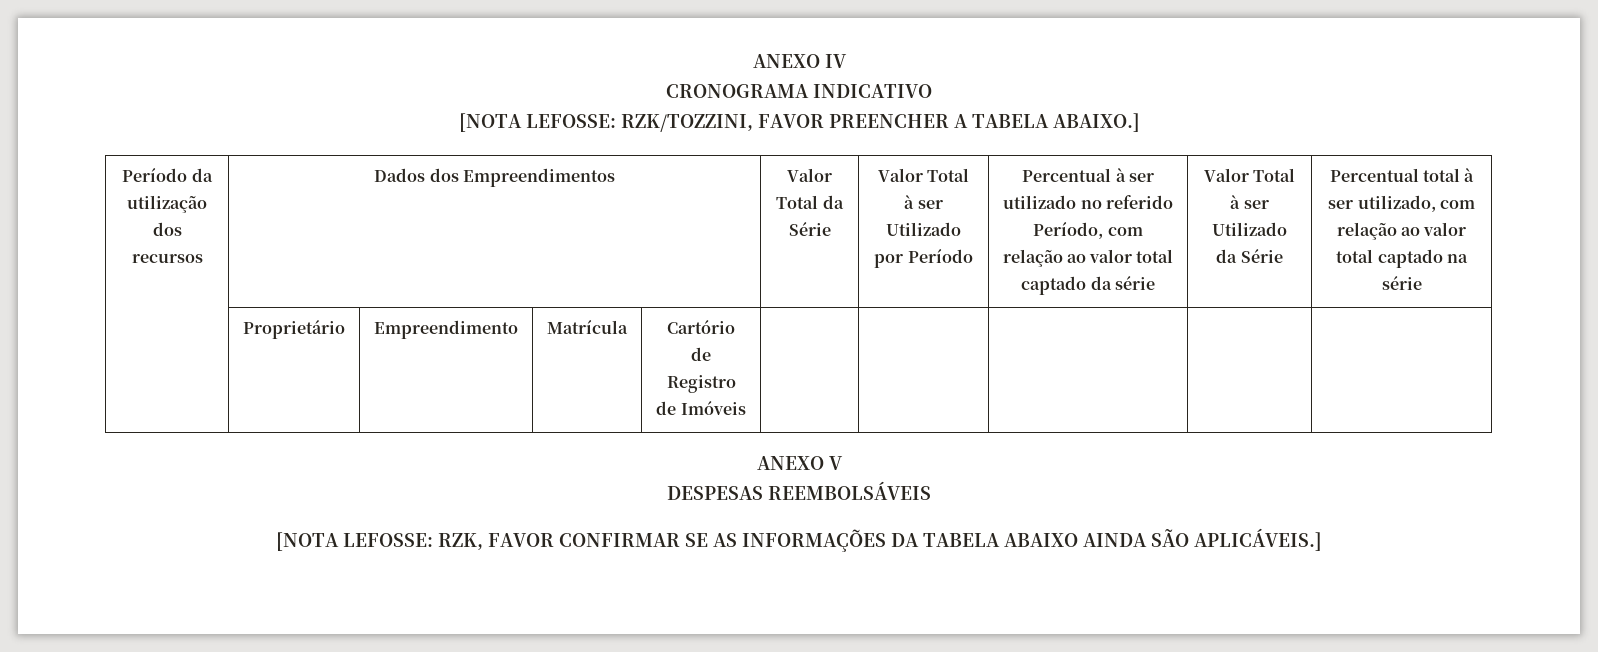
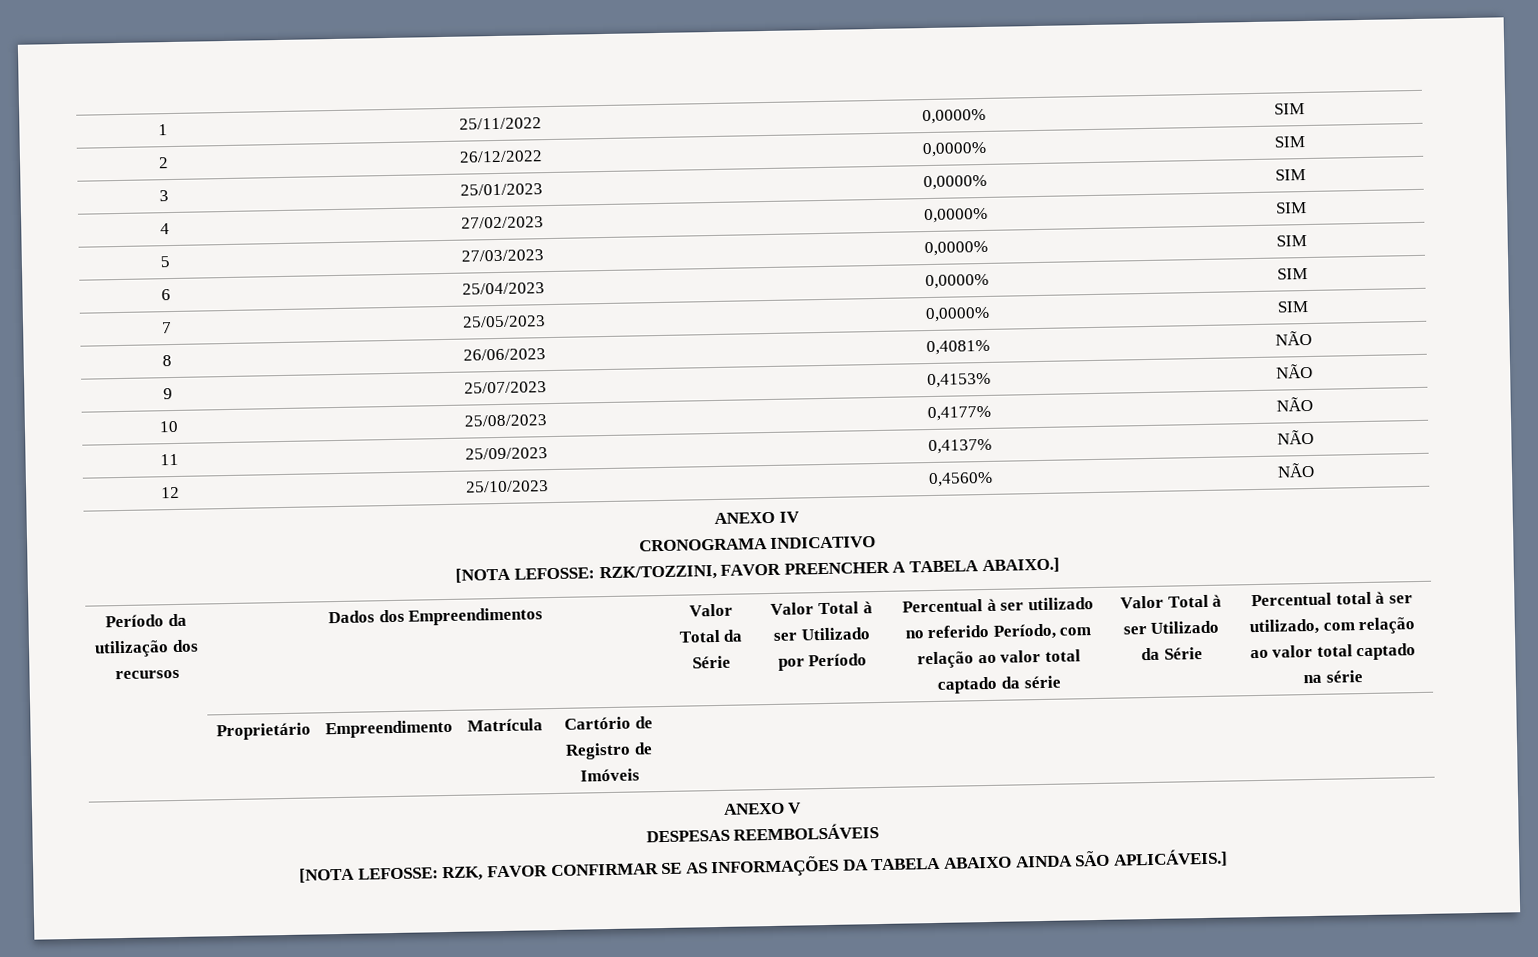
+ 1 | 25/11/2022 | 0,0000% | SIM
+ 2 | 26/12/2022 | 0,0000% | SIM
+ 3 | 25/01/2023 | 0,0000% | SIM
+ 4 | 27/02/2023 | 0,0000% | SIM
+ 5 | 27/03/2023 | 0,0000% | SIM
+ 6 | 25/04/2023 | 0,0000% | SIM
+ 7 | 25/05/2023 | 0,0000% | SIM
+ 8 | 26/06/2023 | 0,4081% | NÃO
+ 9 | 25/07/2023 | 0,4153% | NÃO
+ 10 | 25/08/2023 | 0,4177% | NÃO
+ 11 | 25/09/2023 | 0,4137% | NÃO
+ 12 | 25/10/2023 | 0,4560% | NÃO

